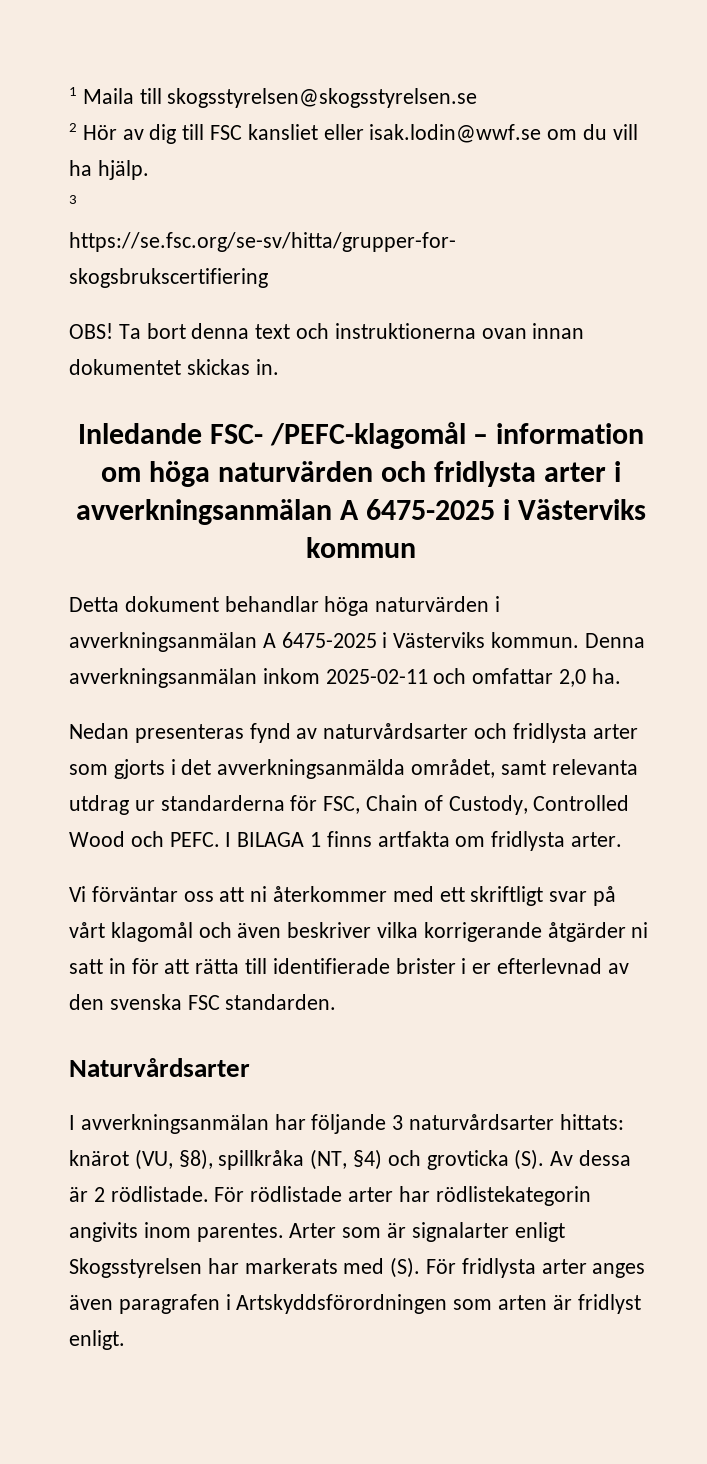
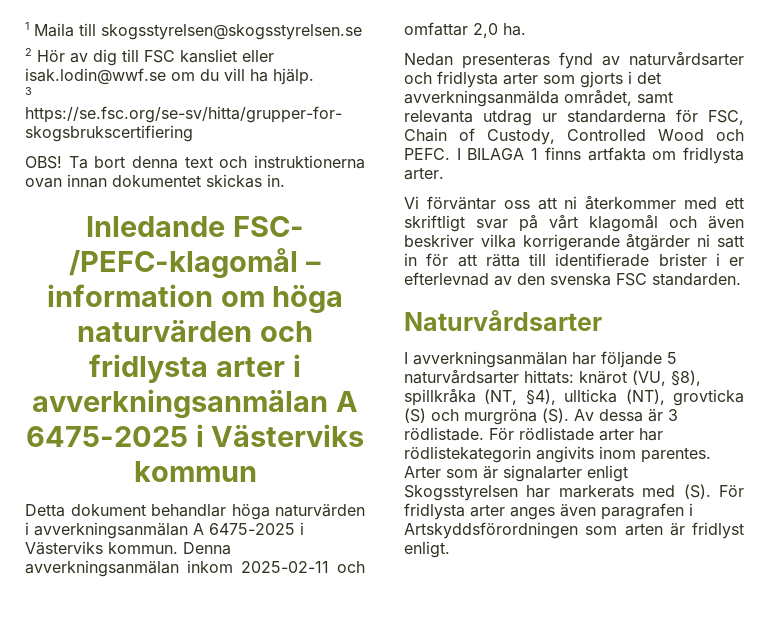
- I avverkningsanmälan har följande 3 naturvårdsarter hittats: knärot (VU, §8), spillkråka (NT, §4) och grovticka (S). Av dessa är 2 rödlistade.
+ I avverkningsanmälan har följande 5 naturvårdsarter hittats: knärot (VU, §8), spillkråka (NT, §4), ullticka (NT), grovticka (S) och murgröna (S). Av dessa är 3 rödlistade.

